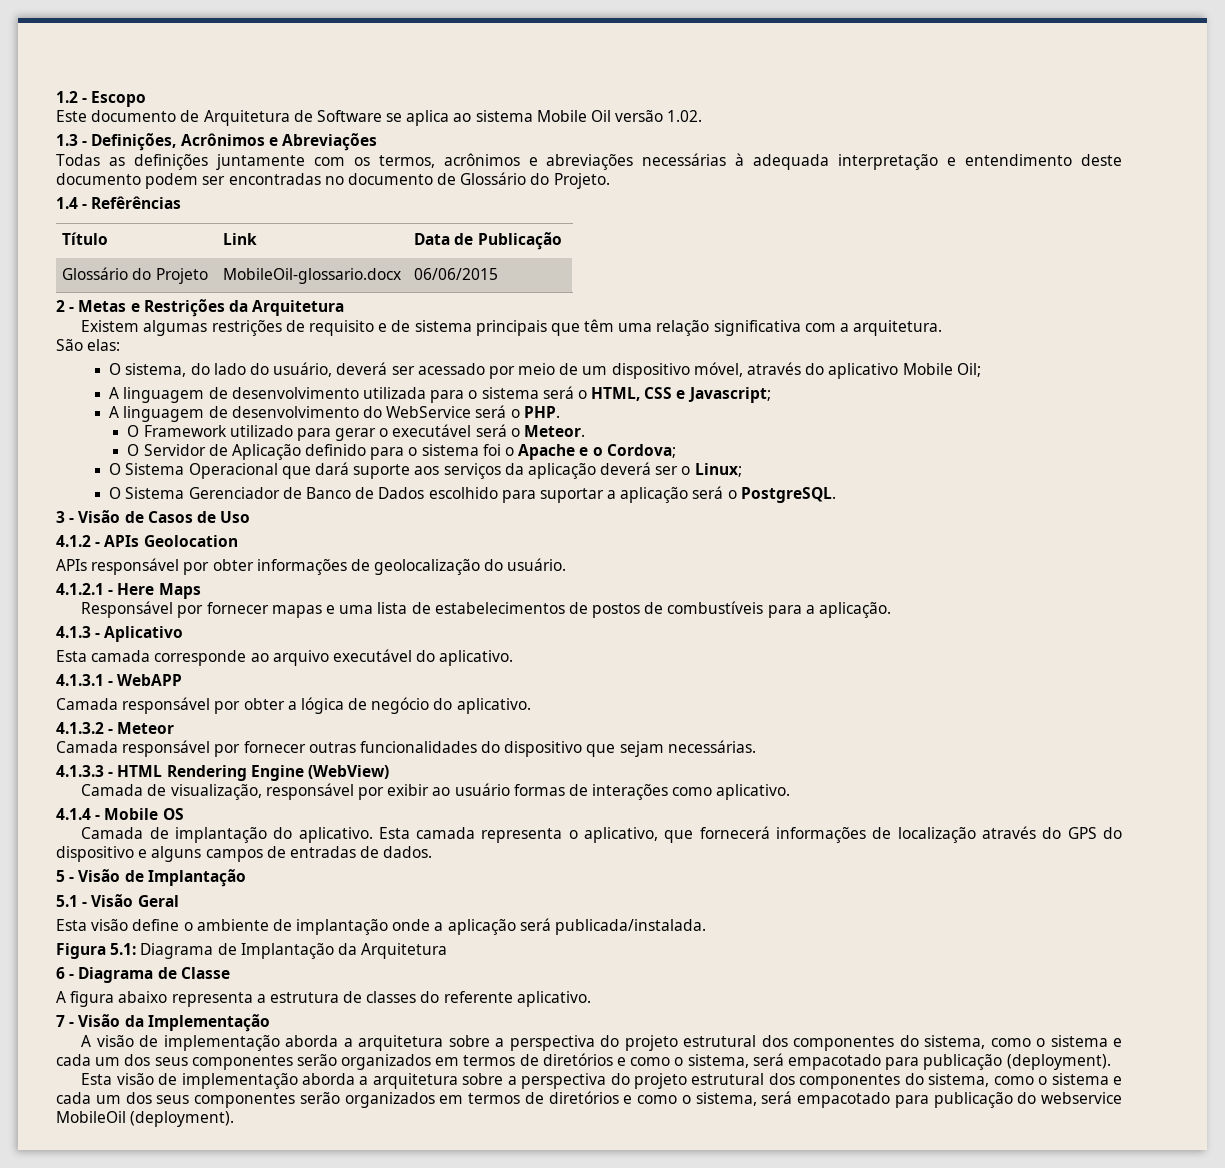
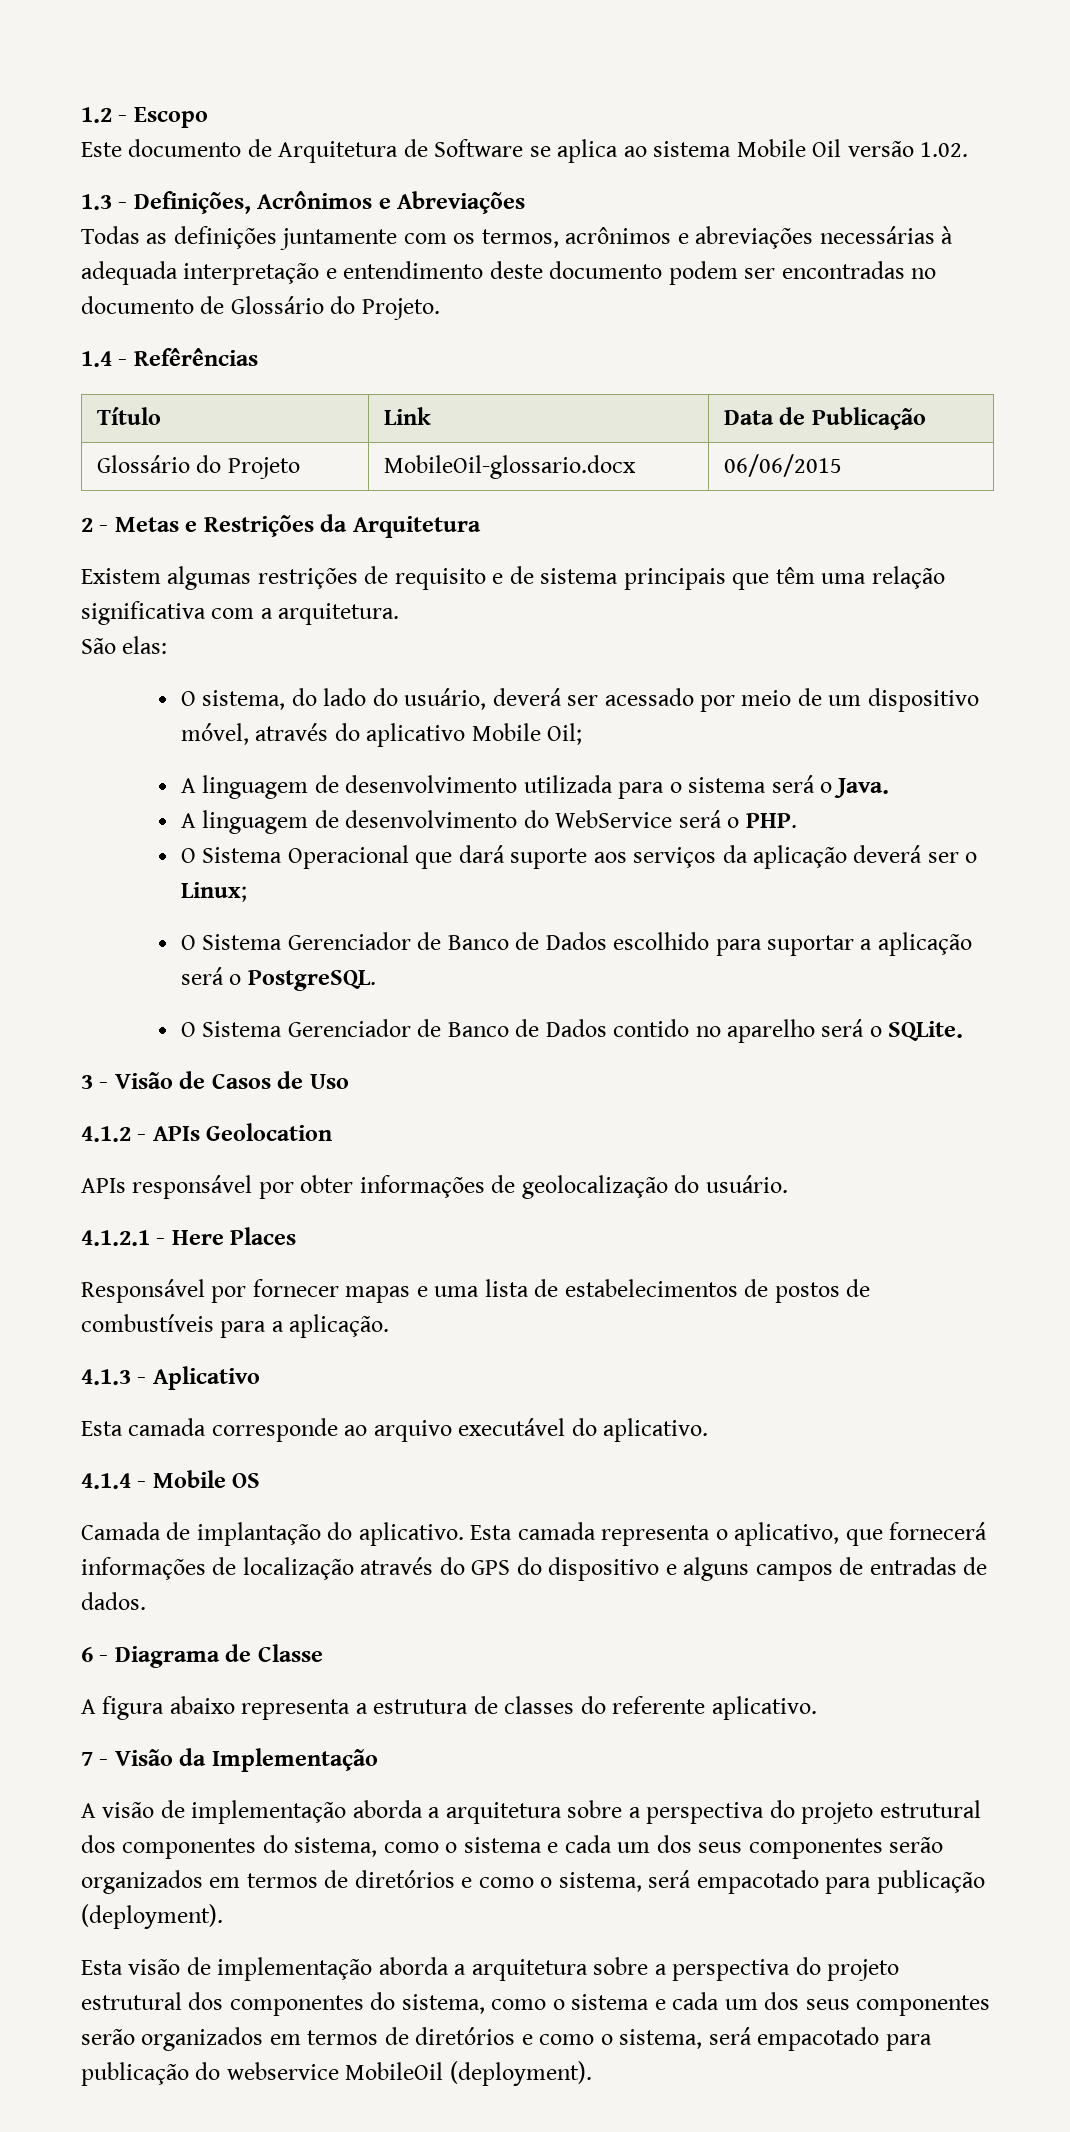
- A linguagem de desenvolvimento utilizada para o sistema será o HTML, CSS e Javascript;
+ A linguagem de desenvolvimento utilizada para o sistema será o Java.
- O Framework utilizado para gerar o executável será o Meteor.
- O Servidor de Aplicação definido para o sistema foi o Apache e o Cordova;
+ O Sistema Gerenciador de Banco de Dados contido no aparelho será o SQLite.
- 4.1.2.1 - Here Maps
+ 4.1.2.1 - Here Places
- 4.1.3.1 - WebAPP
- Camada responsável por obter a lógica de negócio do aplicativo.
- 4.1.3.2 - Meteor
- Camada responsável por fornecer outras funcionalidades do dispositivo que sejam necessárias.
- 4.1.3.3 - HTML Rendering Engine (WebView)
- Camada de visualização, responsável por exibir ao usuário formas de interações como aplicativo.
- 5 - Visão de Implantação
- 5.1 - Visão Geral
- Esta visão define o ambiente de implantação onde a aplicação será publicada/instalada.
- Figura 5.1: Diagrama de Implantação da Arquitetura

